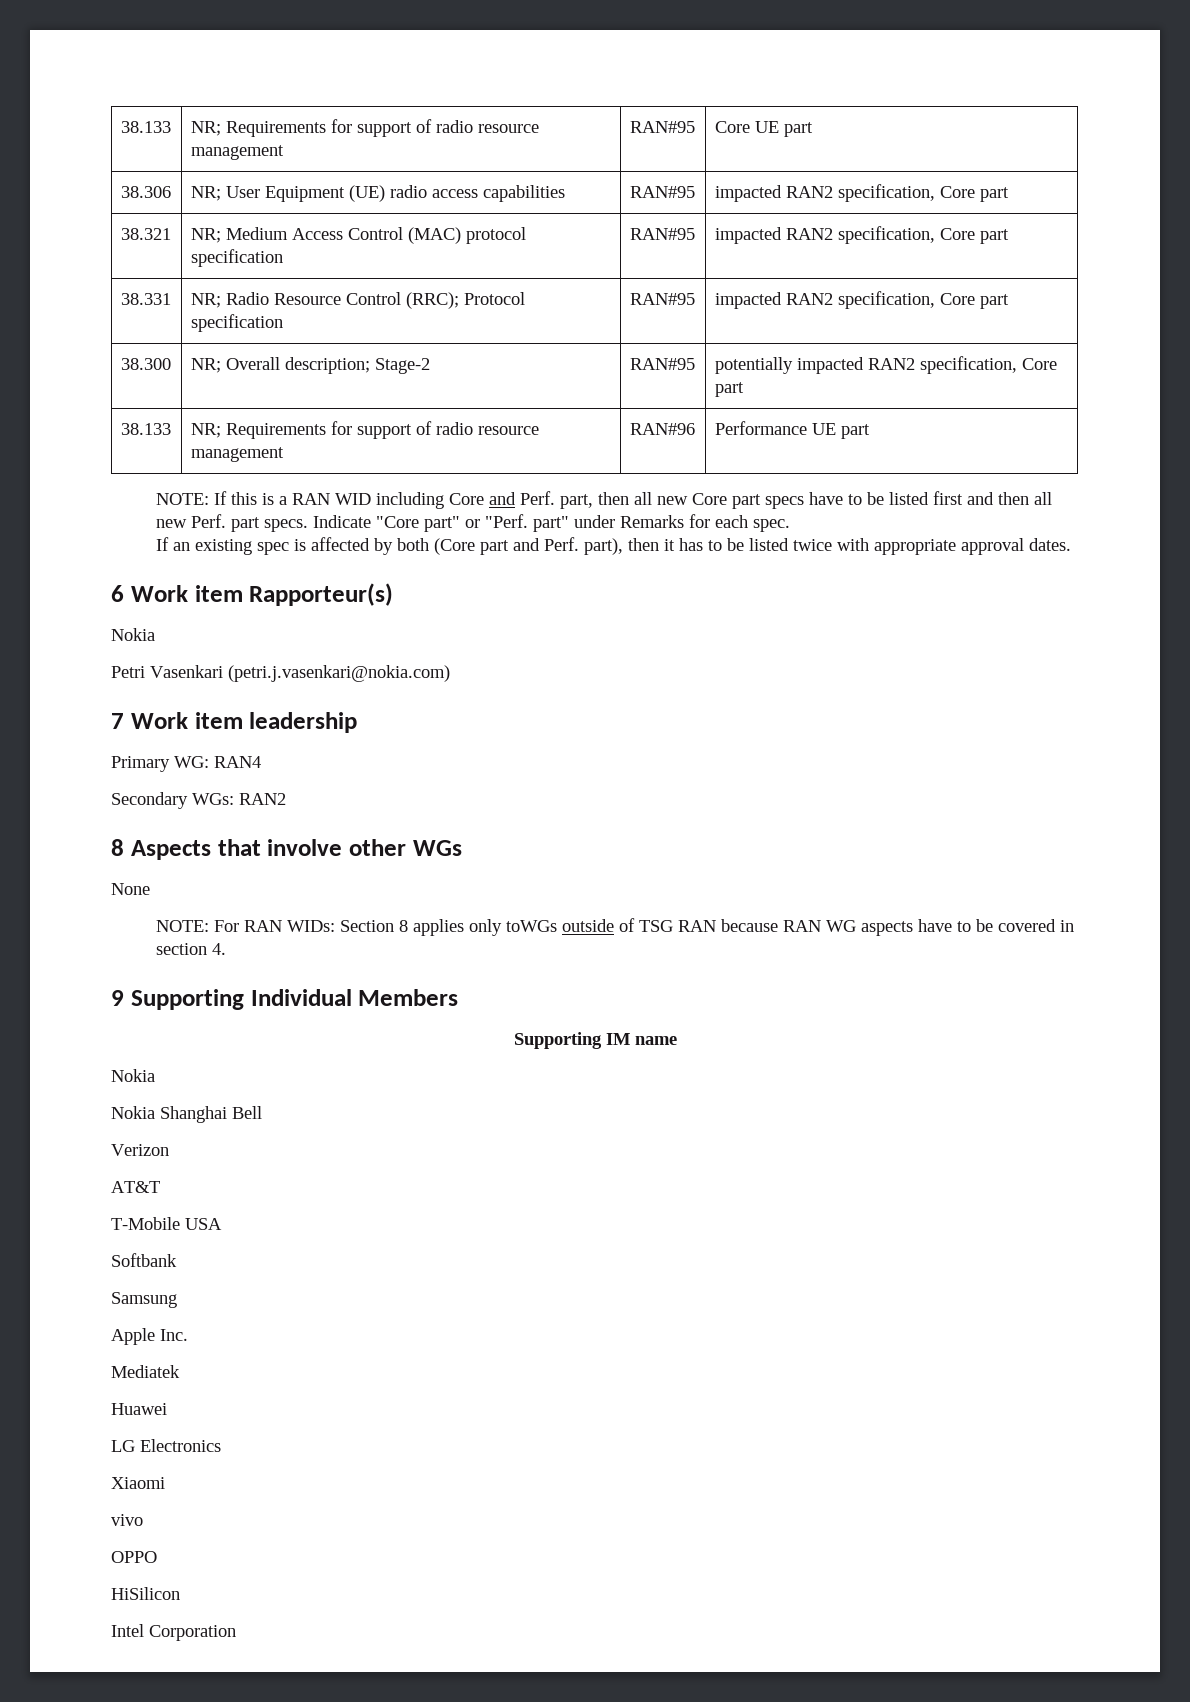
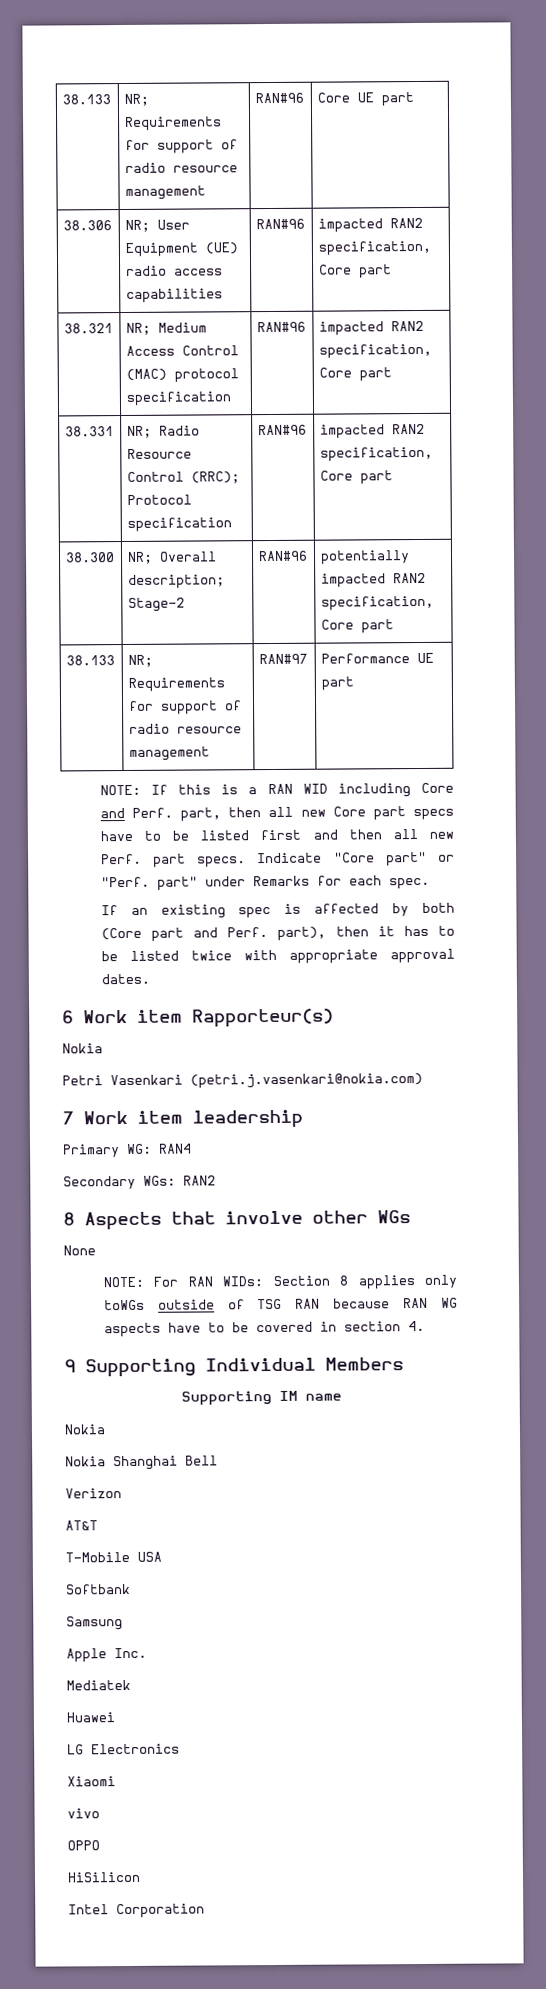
- 38.133 | NR; Requirements for support of radio resource management | RAN#95 | Core UE part
+ 38.133 | NR; Requirements for support of radio resource management | RAN#96 | Core UE part
- 38.306 | NR; User Equipment (UE) radio access capabilities | RAN#95 | impacted RAN2 specification, Core part
+ 38.306 | NR; User Equipment (UE) radio access capabilities | RAN#96 | impacted RAN2 specification, Core part
- 38.321 | NR; Medium Access Control (MAC) protocol specification | RAN#95 | impacted RAN2 specification, Core part
+ 38.321 | NR; Medium Access Control (MAC) protocol specification | RAN#96 | impacted RAN2 specification, Core part
- 38.331 | NR; Radio Resource Control (RRC); Protocol specification | RAN#95 | impacted RAN2 specification, Core part
+ 38.331 | NR; Radio Resource Control (RRC); Protocol specification | RAN#96 | impacted RAN2 specification, Core part
- 38.300 | NR; Overall description; Stage-2 | RAN#95 | potentially impacted RAN2 specification, Core part
+ 38.300 | NR; Overall description; Stage-2 | RAN#96 | potentially impacted RAN2 specification, Core part
- 38.133 | NR; Requirements for support of radio resource management | RAN#96 | Performance UE part
+ 38.133 | NR; Requirements for support of radio resource management | RAN#97 | Performance UE part

